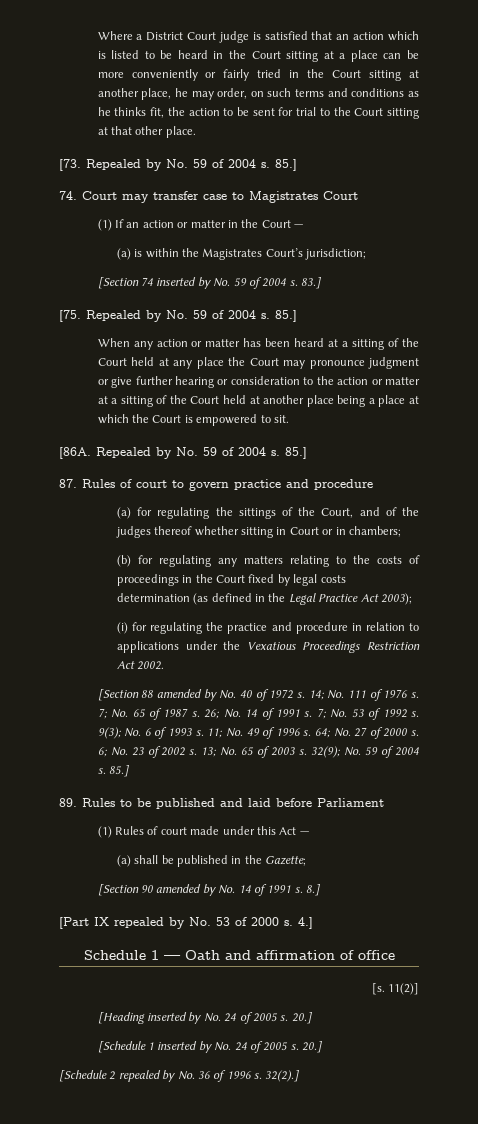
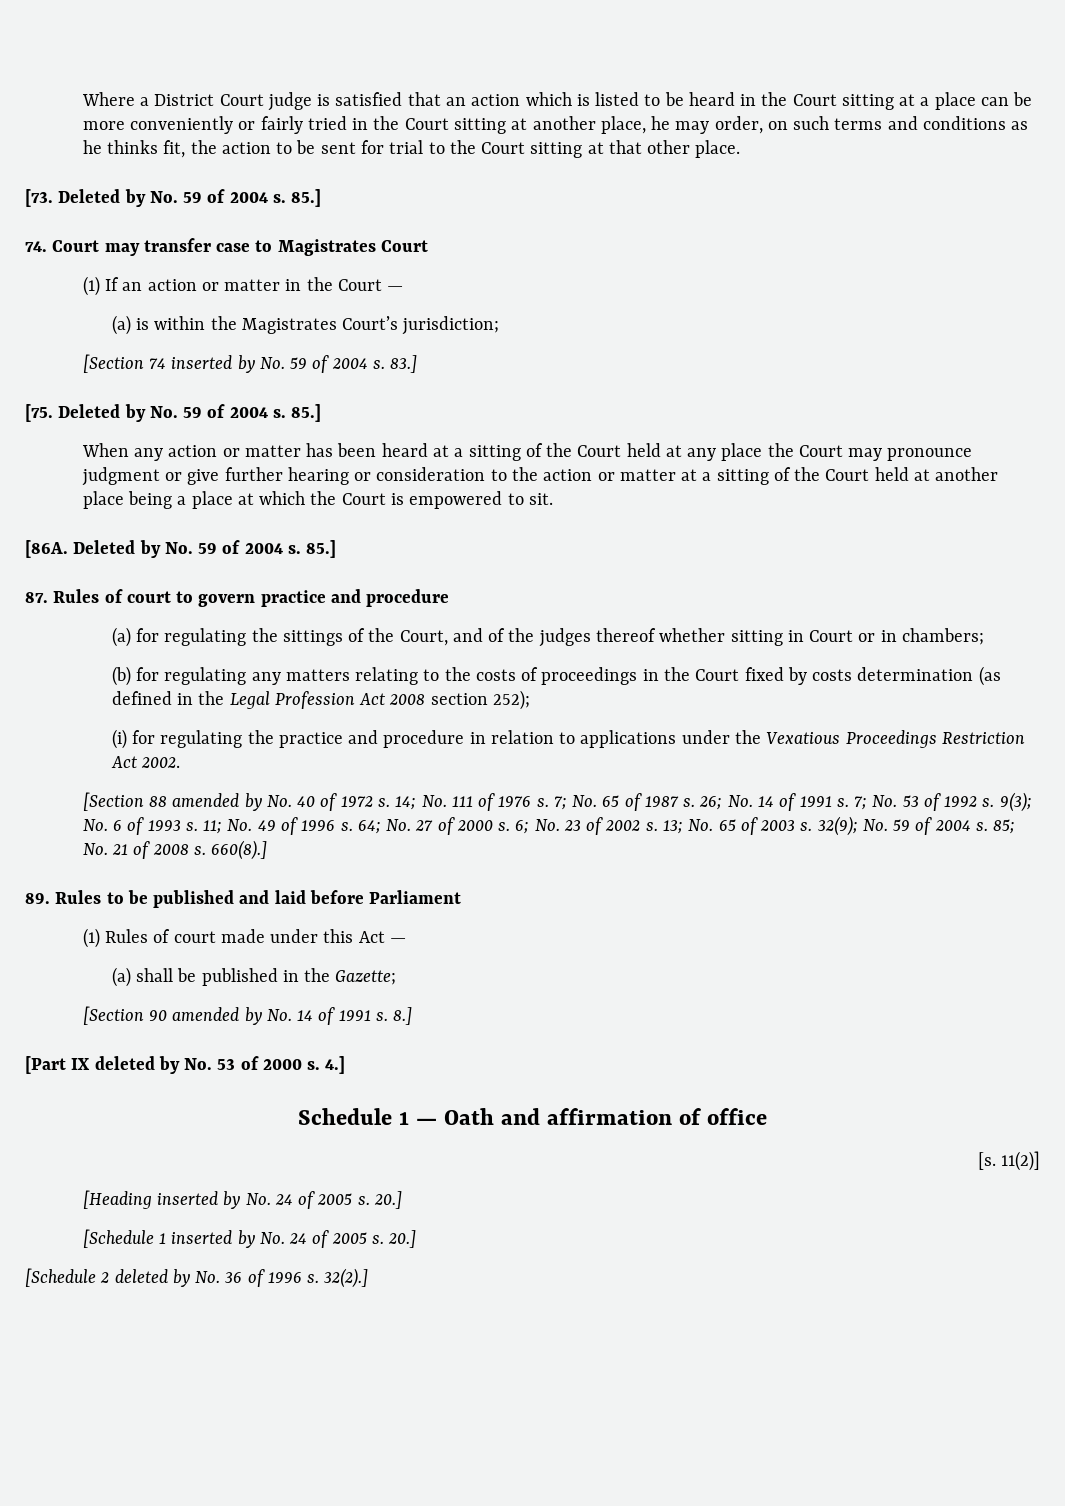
- [73. Repealed by No. 59 of 2004 s.
+ [73. Deleted by No. 59 of 2004 s.
- [75. Repealed by No. 59 of 2004 s.
+ [75. Deleted by No. 59 of 2004 s.
- [86A. Repealed by No. 59 of 2004 s.
+ [86A. Deleted by No. 59 of 2004 s.
- (b) for regulating any matters relating to the costs of proceedings in the Court fixed by legal costs determination (as defined in the Legal Practice Act 2003);
+ (b) for regulating any matters relating to the costs of proceedings in the Court fixed by costs determination (as defined in the Legal Profession Act 2008 section 252);
- 32(9); No. 59 of 2004 s. 85.]
+ 32(9); No. 59 of 2004 s. 85; No. 21 of 2008 s. 660(8).]
- [Part IX repealed by No. 53 of 2000 s.
+ [Part IX deleted by No. 53 of 2000 s.
- [Schedule 2 repealed by No. 36 of 1996 s.
+ [Schedule 2 deleted by No. 36 of 1996 s.

